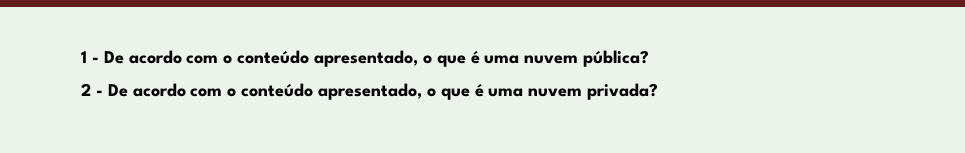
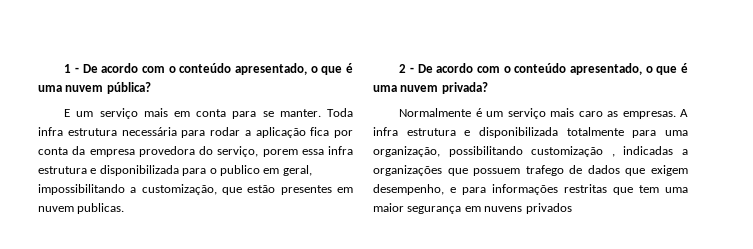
+ E um serviço mais em conta para se manter. Toda infra estrutura necessária para rodar a aplicação fica por conta da empresa provedora do serviço, porem essa infra estrutura e disponibilizada para o publico em geral, impossibilitando a customização, que estão presentes em nuvem publicas.
+ Normalmente é um serviço mais caro as empresas. A infra estrutura e disponibilizada totalmente para uma organização, possibilitando customização , indicadas a organizações que possuem trafego de dados que exigem desempenho, e para informações restritas que tem uma maior segurança em nuvens privados

